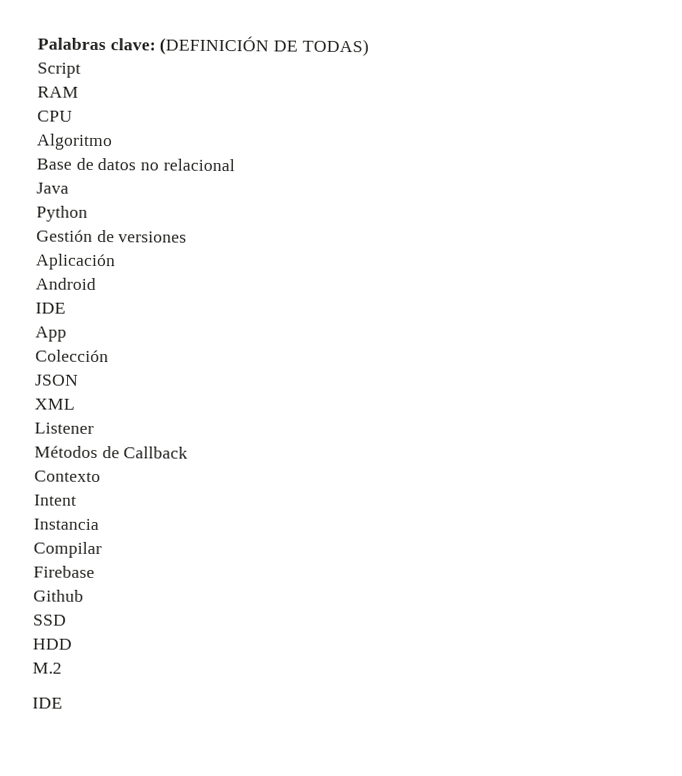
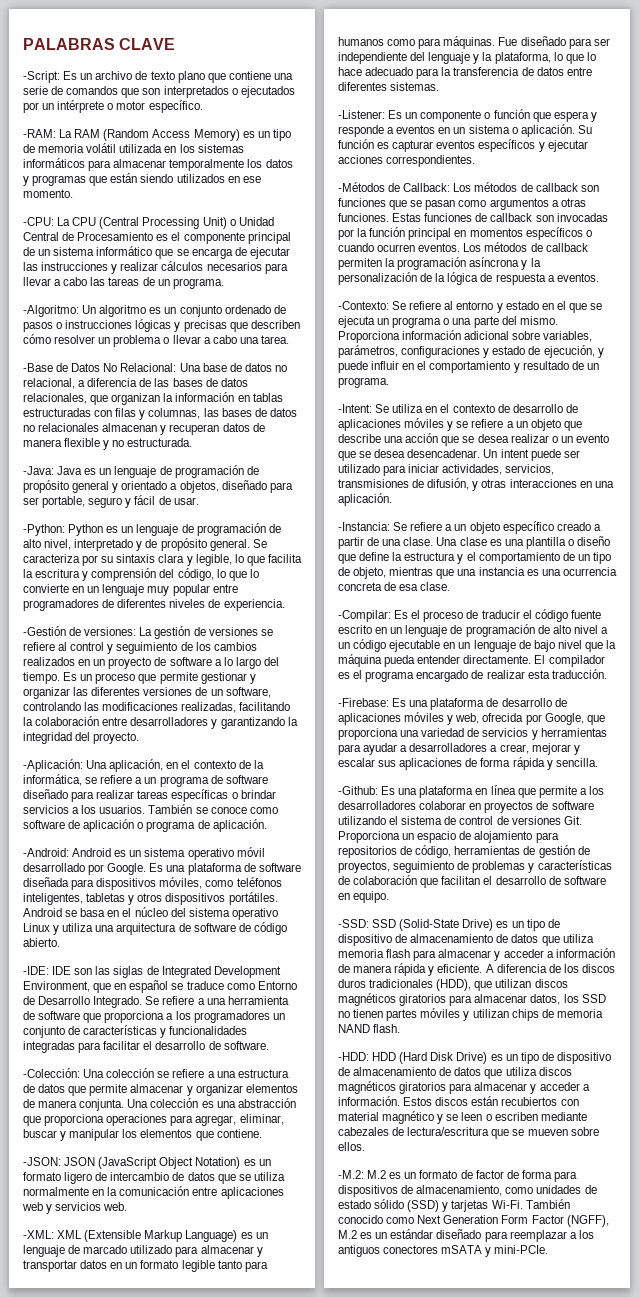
- Palabras clave: (DEFINICIÓN DE TODAS)
- Script
- RAM
- CPU
- Algoritmo
- Base de datos no relacional
- Java
- Python
- Gestión de versiones
- Aplicación
- Android
- IDE
- App
- Colección
- JSON
- XML
- Listener
- Métodos de Callback
- Contexto
- Intent
- Instancia
- Compilar
- Firebase
- Github
- SSD
- HDD
- M.2
- IDE
+ PALABRAS CLAVE
+ -Script: Es un archivo de texto plano que contiene una serie de comandos que son interpretados o ejecutados por un intérprete o motor específico.
+ -RAM: La RAM (Random Access Memory) es un tipo de memoria volátil utilizada en los sistemas informáticos para almacenar temporalmente los datos y programas que están siendo utilizados en ese momento.
+ -CPU: La CPU (Central Processing Unit) o Unidad Central de Procesamiento es el componente principal de un sistema informático que se encarga de ejecutar las instrucciones y realizar cálculos necesarios para llevar a cabo las tareas de un programa.
+ -Algoritmo: Un algoritmo es un conjunto ordenado de pasos o instrucciones lógicas y precisas que describen cómo resolver un problema o llevar a cabo una tarea.
+ -Base de Datos No Relacional: Una base de datos no relacional, a diferencia de las bases de datos relacionales, que organizan la información en tablas estructuradas con filas y columnas, las bases de datos no relacionales almacenan y recuperan datos de manera flexible y no estructurada.
+ -Java: Java es un lenguaje de programación de propósito general y orientado a objetos, diseñado para ser portable, seguro y fácil de usar.
+ -Python: Python es un lenguaje de programación de alto nivel, interpretado y de propósito general. Se caracteriza por su sintaxis clara y legible, lo que facilita la escritura y comprensión del código, lo que lo convierte en un lenguaje muy popular entre programadores de diferentes niveles de experiencia.
+ -Gestión de versiones: La gestión de versiones se refiere al control y seguimiento de los cambios realizados en un proyecto de software a lo largo del tiempo. Es un proceso que permite gestionar y organizar las diferentes versiones de un software, controlando las modificaciones realizadas, facilitando la colaboración entre desarrolladores y garantizando la integridad del proyecto.
+ -Aplicación: Una aplicación, en el contexto de la informática, se refiere a un programa de software diseñado para realizar tareas específicas o brindar servicios a los usuarios. También se conoce como software de aplicación o programa de aplicación.
+ -Android: Android es un sistema operativo móvil desarrollado por Google. Es una plataforma de software diseñada para dispositivos móviles, como teléfonos inteligentes, tabletas y otros dispositivos portátiles. Android se basa en el núcleo del sistema operativo Linux y utiliza una arquitectura de software de código abierto.
+ -IDE: IDE son las siglas de Integrated Development Environment, que en español se traduce como Entorno de Desarrollo Integrado. Se refiere a una herramienta de software que proporciona a los programadores un conjunto de características y funcionalidades integradas para facilitar el desarrollo de software.
+ -Colección: Una colección se refiere a una estructura de datos que permite almacenar y organizar elementos de manera conjunta. Una colección es una abstracción que proporciona operaciones para agregar, eliminar, buscar y manipular los elementos que contiene.
+ -JSON: JSON (JavaScript Object Notation) es un formato ligero de intercambio de datos que se utiliza normalmente en la comunicación entre aplicaciones web y servicios web.
+ -XML: XML (Extensible Markup Language) es un lenguaje de marcado utilizado para almacenar y transportar datos en un formato legible tanto para humanos como para máquinas. Fue diseñado para ser independiente del lenguaje y la plataforma, lo que lo hace adecuado para la transferencia de datos entre diferentes sistemas.
+ -Listener: Es un componente o función que espera y responde a eventos en un sistema o aplicación. Su función es capturar eventos específicos y ejecutar acciones correspondientes.
+ -Métodos de Callback: Los métodos de callback son funciones que se pasan como argumentos a otras funciones. Estas funciones de callback son invocadas por la función principal en momentos específicos o cuando ocurren eventos. Los métodos de callback permiten la programación asíncrona y la personalización de la lógica de respuesta a eventos.
+ -Contexto: Se refiere al entorno y estado en el que se ejecuta un programa o una parte del mismo. Proporciona información adicional sobre variables, parámetros, configuraciones y estado de ejecución, y puede influir en el comportamiento y resultado de un programa.
+ -Intent: Se utiliza en el contexto de desarrollo de aplicaciones móviles y se refiere a un objeto que describe una acción que se desea realizar o un evento que se desea desencadenar. Un intent puede ser utilizado para iniciar actividades, servicios, transmisiones de difusión, y otras interacciones en una aplicación.
+ -Instancia: Se refiere a un objeto específico creado a partir de una clase. Una clase es una plantilla o diseño que define la estructura y el comportamiento de un tipo de objeto, mientras que una instancia es una ocurrencia concreta de esa clase.
+ -Compilar: Es el proceso de traducir el código fuente escrito en un lenguaje de programación de alto nivel a un código ejecutable en un lenguaje de bajo nivel que la máquina pueda entender directamente. El compilador es el programa encargado de realizar esta traducción.
+ -Firebase: Es una plataforma de desarrollo de aplicaciones móviles y web, ofrecida por Google, que proporciona una variedad de servicios y herramientas para ayudar a desarrolladores a crear, mejorar y escalar sus aplicaciones de forma rápida y sencilla.
+ -Github: Es una plataforma en línea que permite a los desarrolladores colaborar en proyectos de software utilizando el sistema de control de versiones Git. Proporciona un espacio de alojamiento para repositorios de código, herramientas de gestión de proyectos, seguimiento de problemas y características de colaboración que facilitan el desarrollo de software en equipo.
+ -SSD: SSD (Solid-State Drive) es un tipo de dispositivo de almacenamiento de datos que utiliza memoria flash para almacenar y acceder a información de manera rápida y eficiente. A diferencia de los discos duros tradicionales (HDD), que utilizan discos magnéticos giratorios para almacenar datos, los SSD no tienen partes móviles y utilizan chips de memoria NAND flash.
+ -HDD: HDD (Hard Disk Drive) es un tipo de dispositivo de almacenamiento de datos que utiliza discos magnéticos giratorios para almacenar y acceder a información. Estos discos están recubiertos con material magnético y se leen o escriben mediante cabezales de lectura/escritura que se mueven sobre ellos.
+ -M.2: M.2 es un formato de factor de forma para dispositivos de almacenamiento, como unidades de estado sólido (SSD) y tarjetas Wi-Fi. También conocido como Next Generation Form Factor (NGFF), M.2 es un estándar diseñado para reemplazar a los antiguos conectores mSATA y mini-PCIe.

